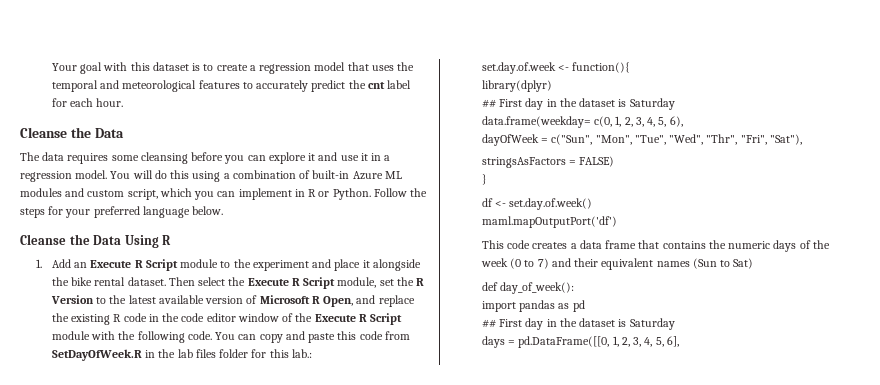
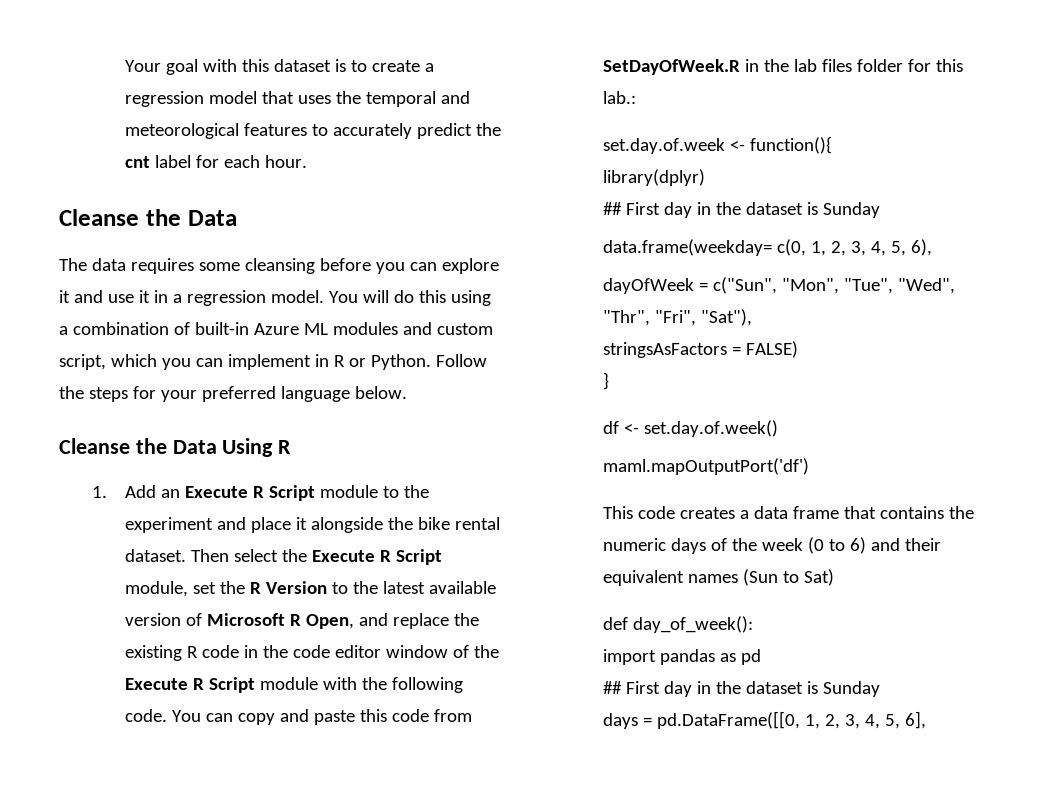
  library(dplyr)
- ## First day in the dataset is Saturday
+ ## First day in the dataset is Sunday
- This code creates a data frame that contains the numeric days of the week (0 to 7) and their equivalent names (Sun to Sat)
+ This code creates a data frame that contains the numeric days of the week (0 to 6) and their equivalent names (Sun to Sat)
  import pandas as pd
- ## First day in the dataset is Saturday
+ ## First day in the dataset is Sunday

